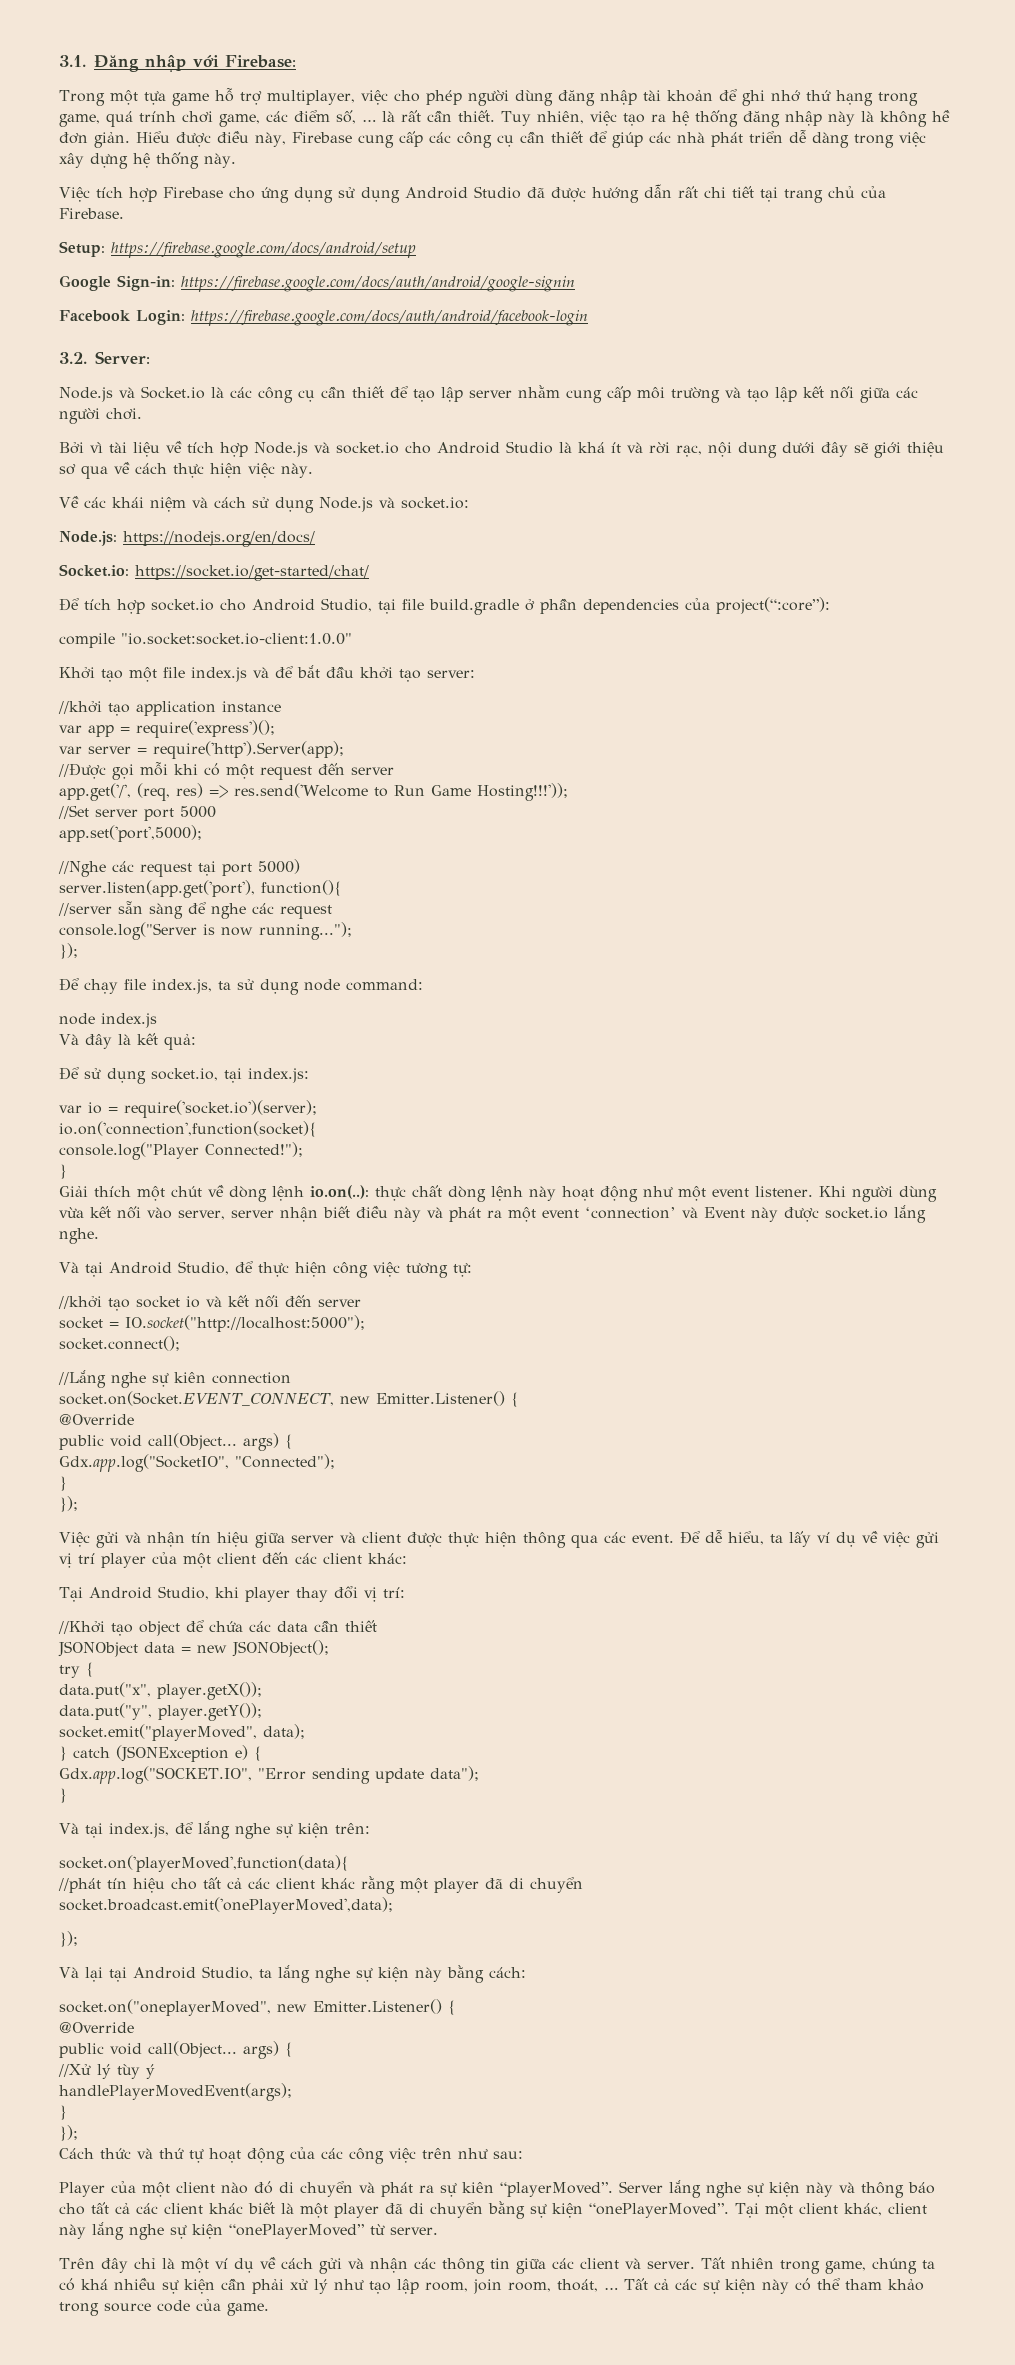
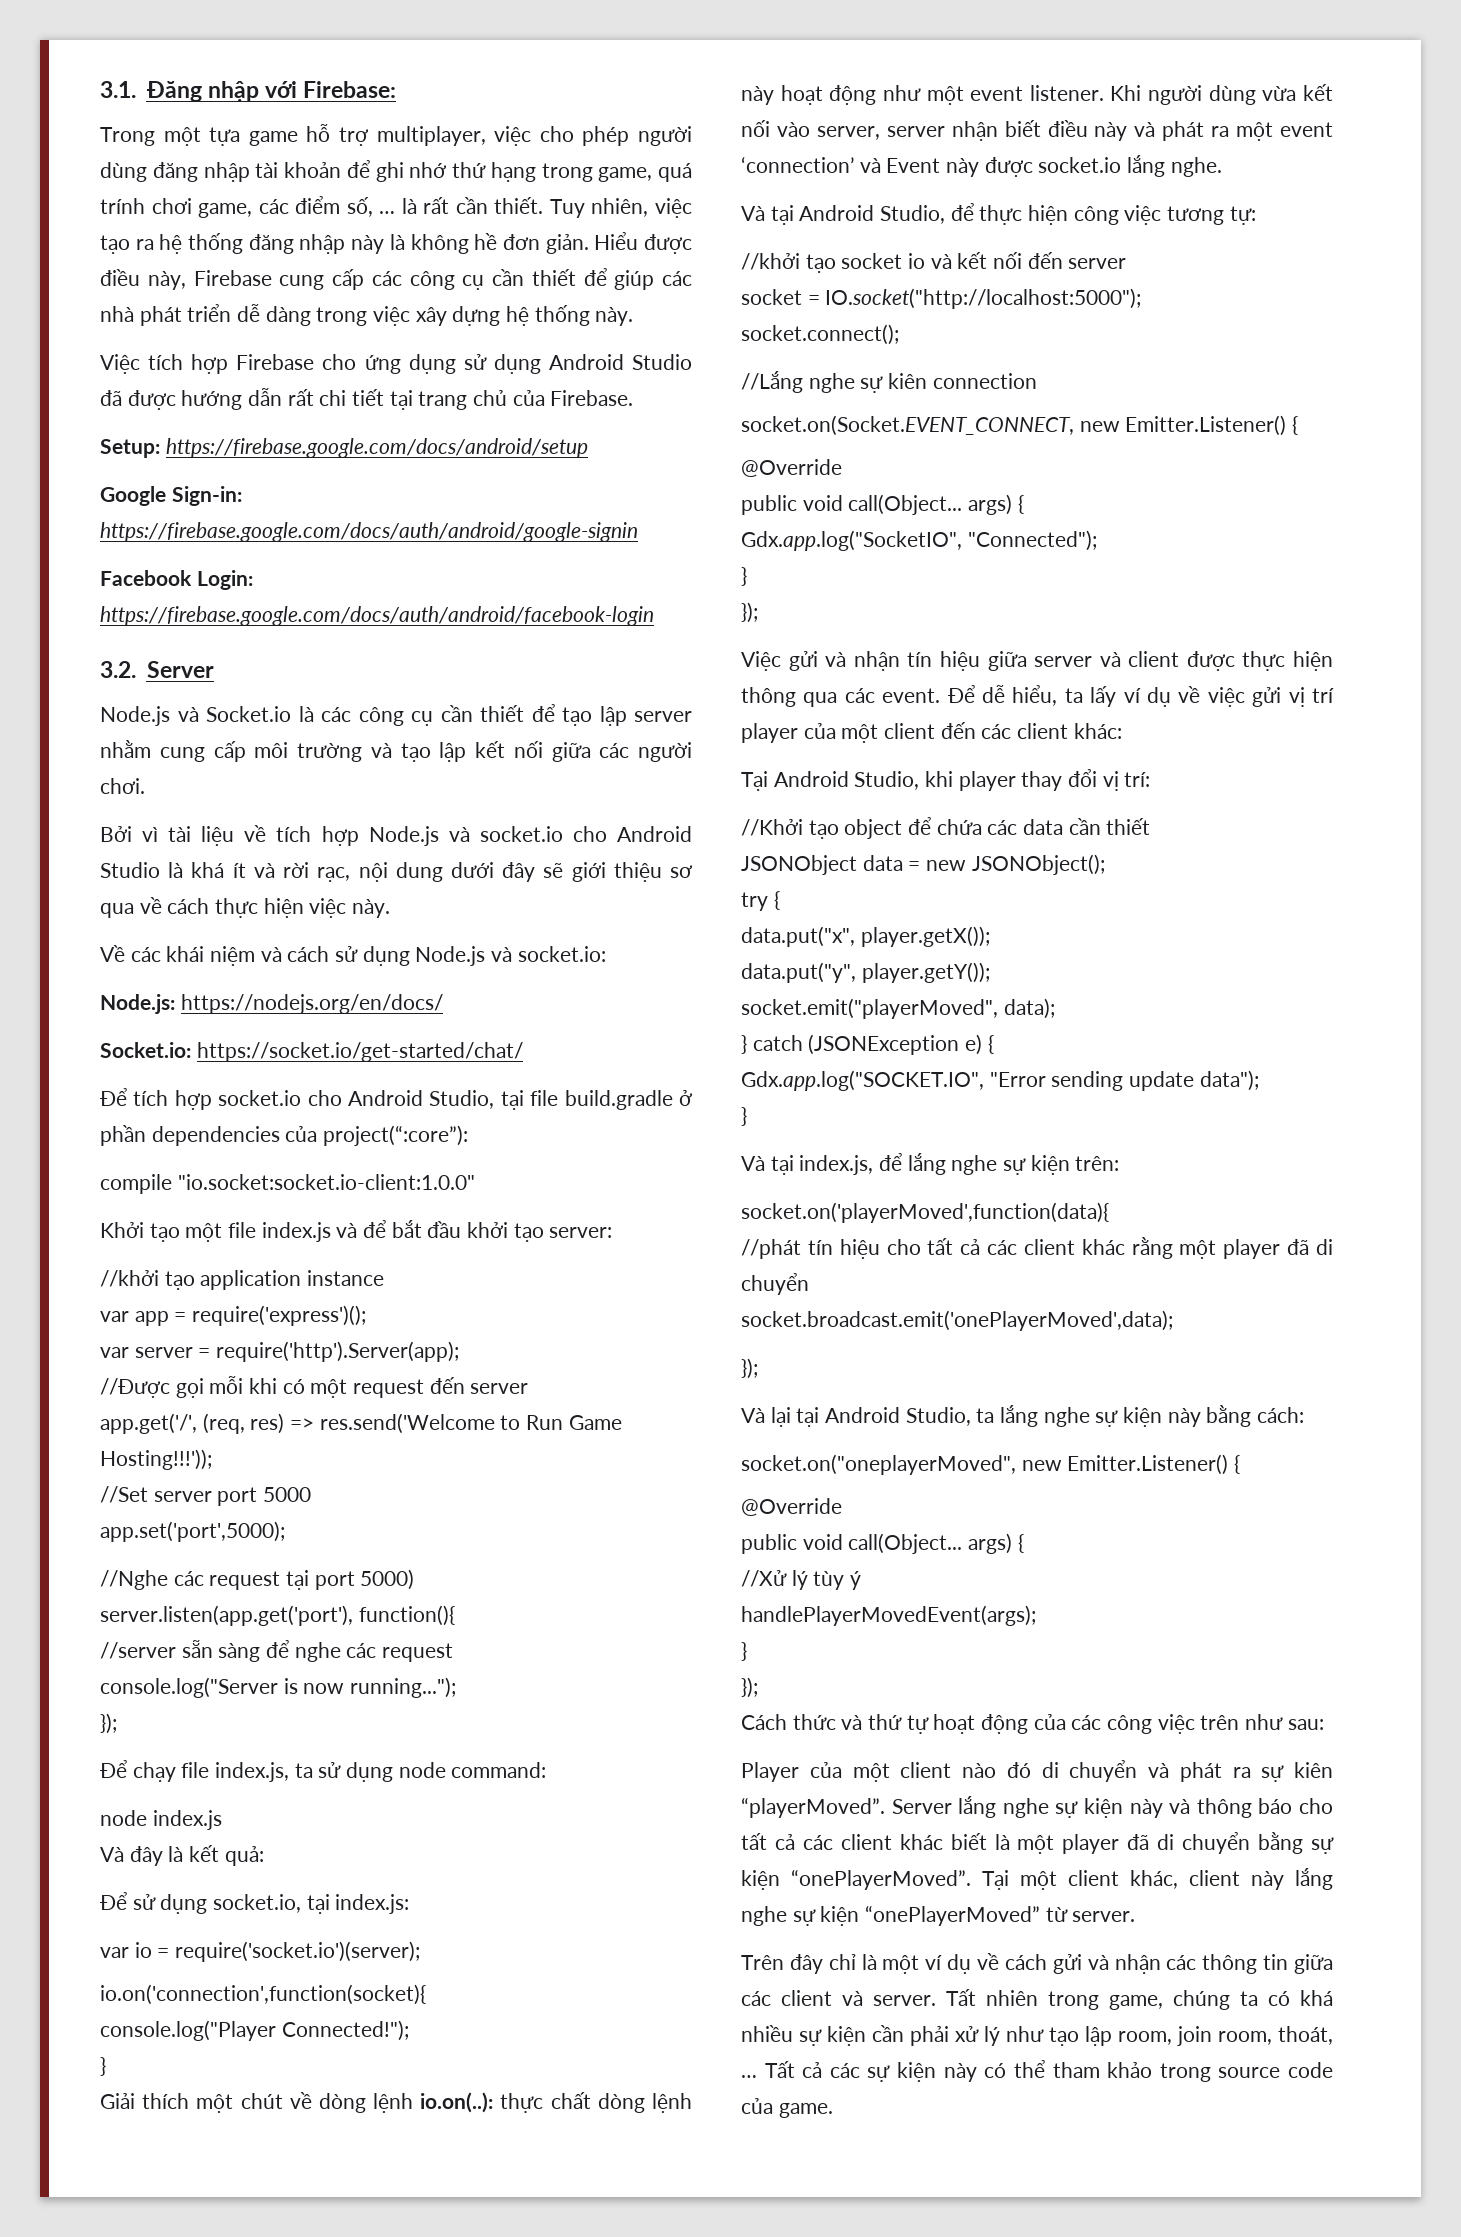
- 3.2. Server:
+ 3.2. Server

